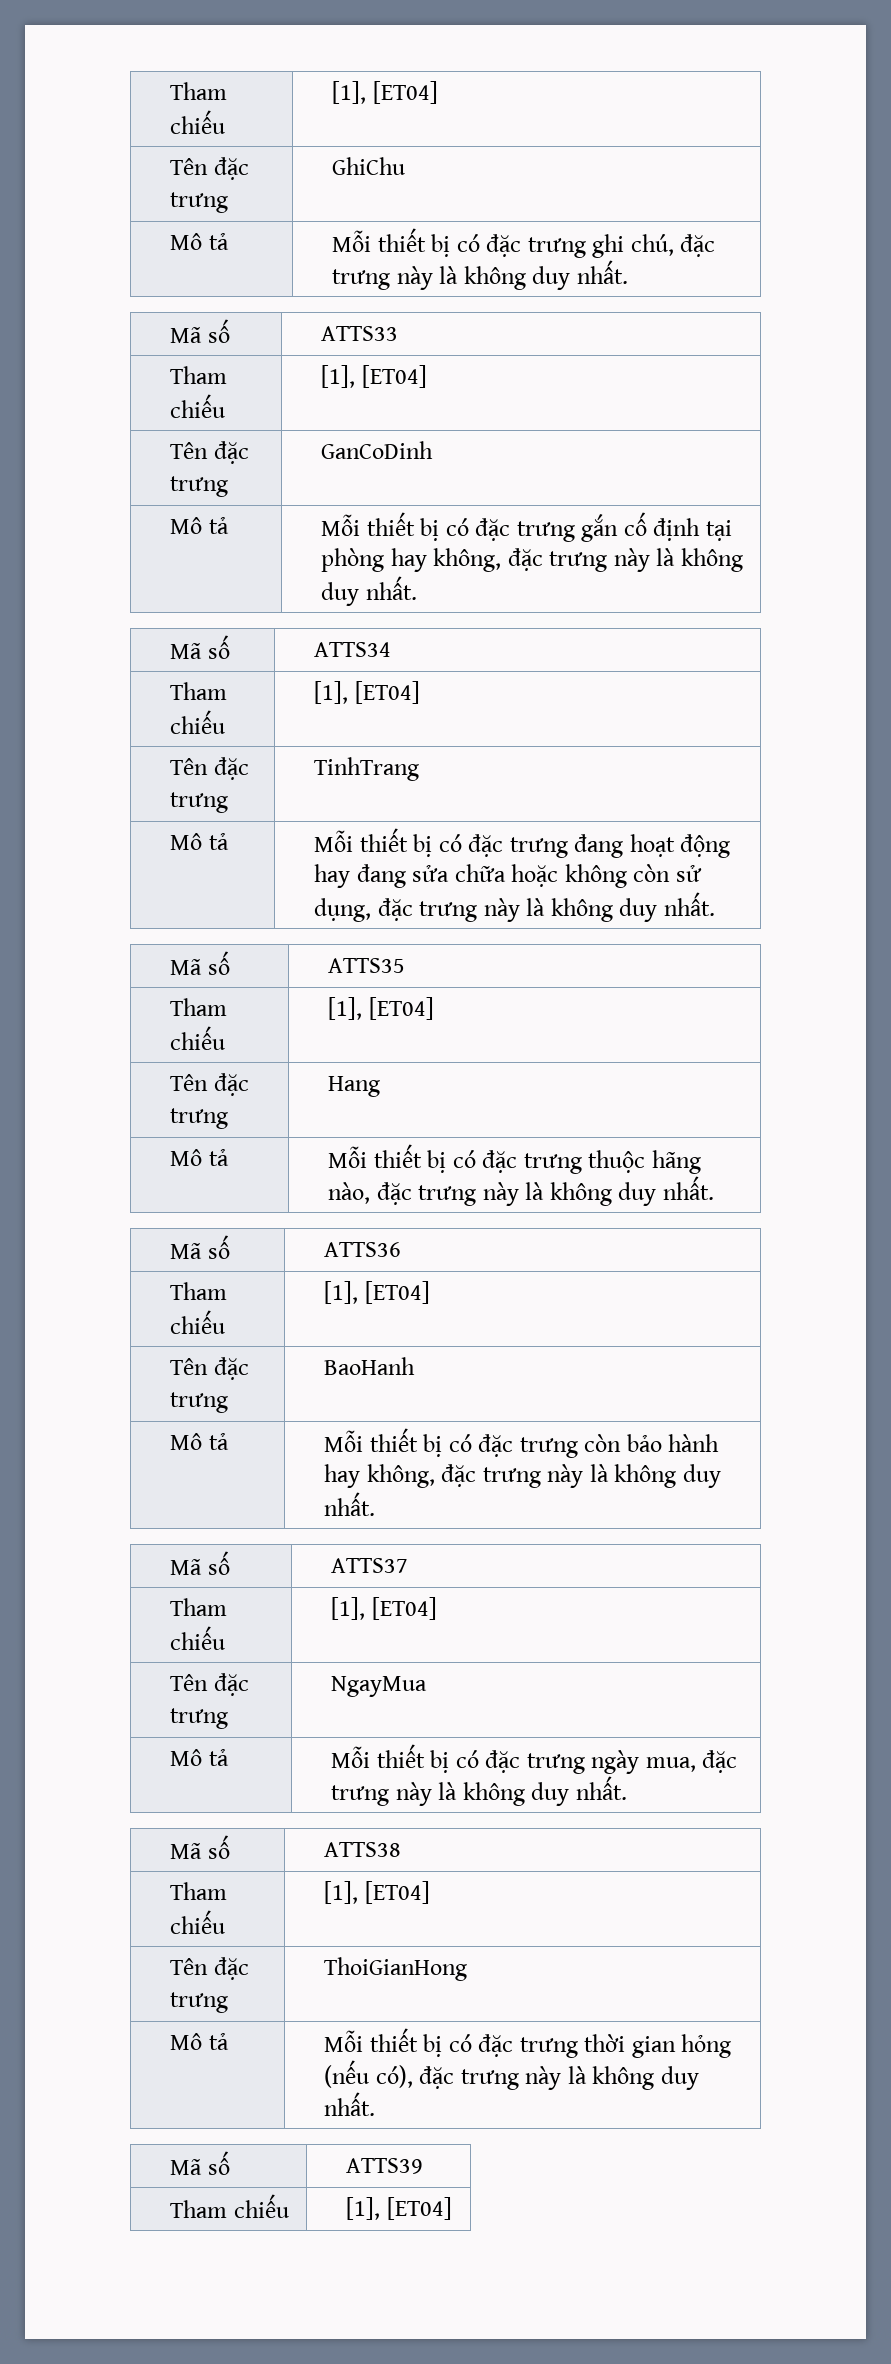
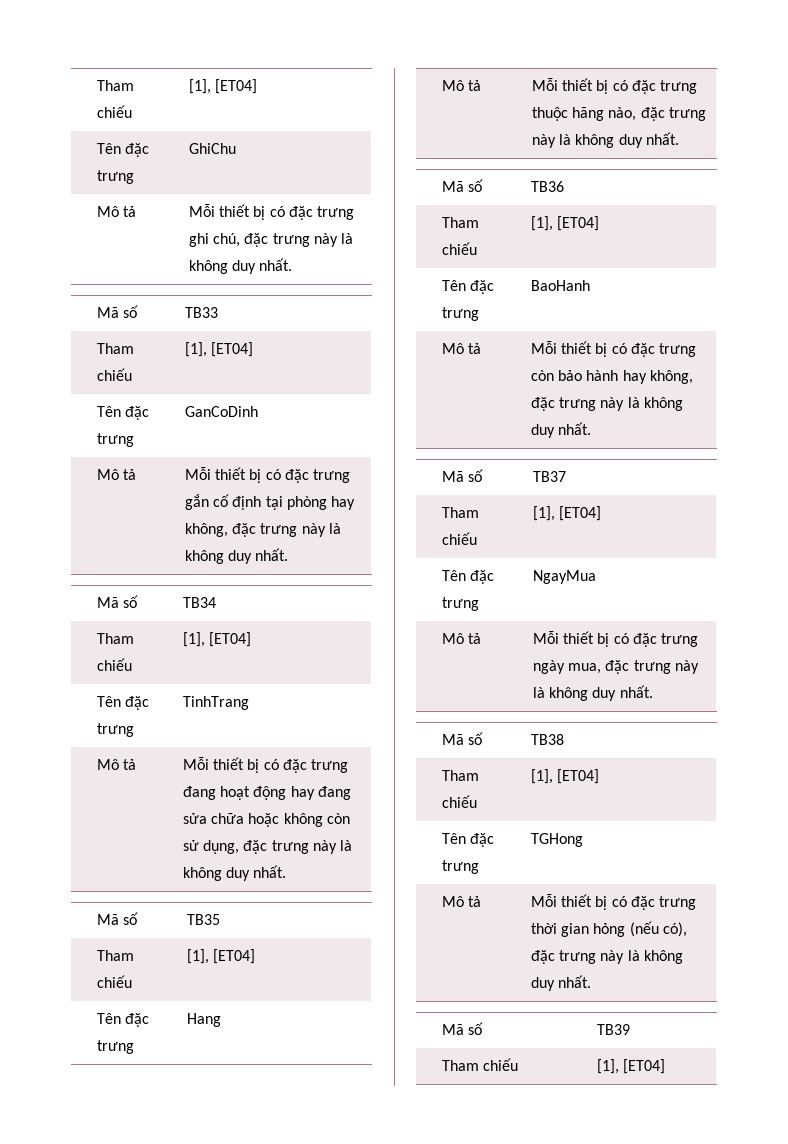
- Mã số | ATTS33
+ Mã số | TB33
- Mã số | ATTS34
+ Mã số | TB34
- Mã số | ATTS35
+ Mã số | TB35
- Mã số | ATTS36
+ Mã số | TB36
- Mã số | ATTS37
+ Mã số | TB37
- Mã số | ATTS38
+ Mã số | TB38
  Tham chiếu | [1], [ET04]
- Tên đặc trưng | ThoiGianHong
+ Tên đặc trưng | TGHong
- Mã số | ATTS39
+ Mã số | TB39

